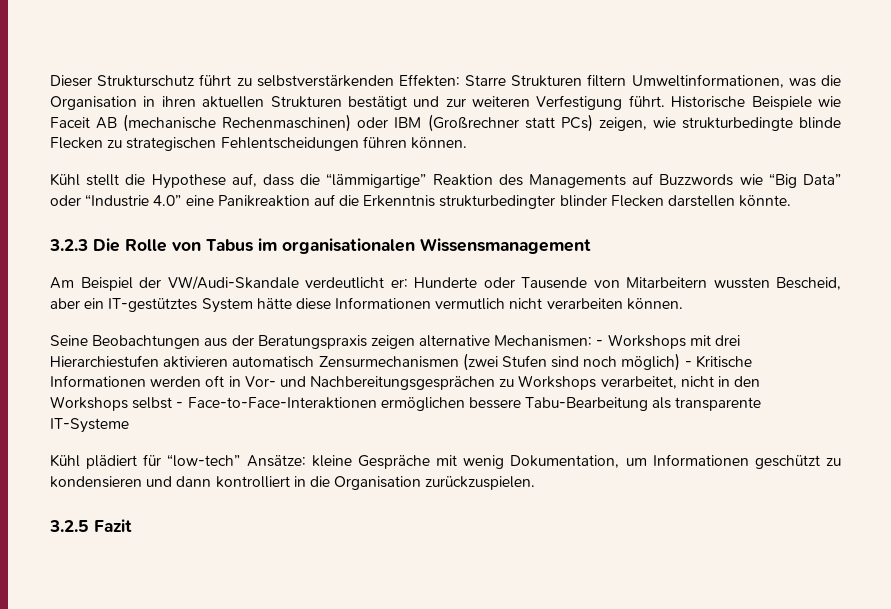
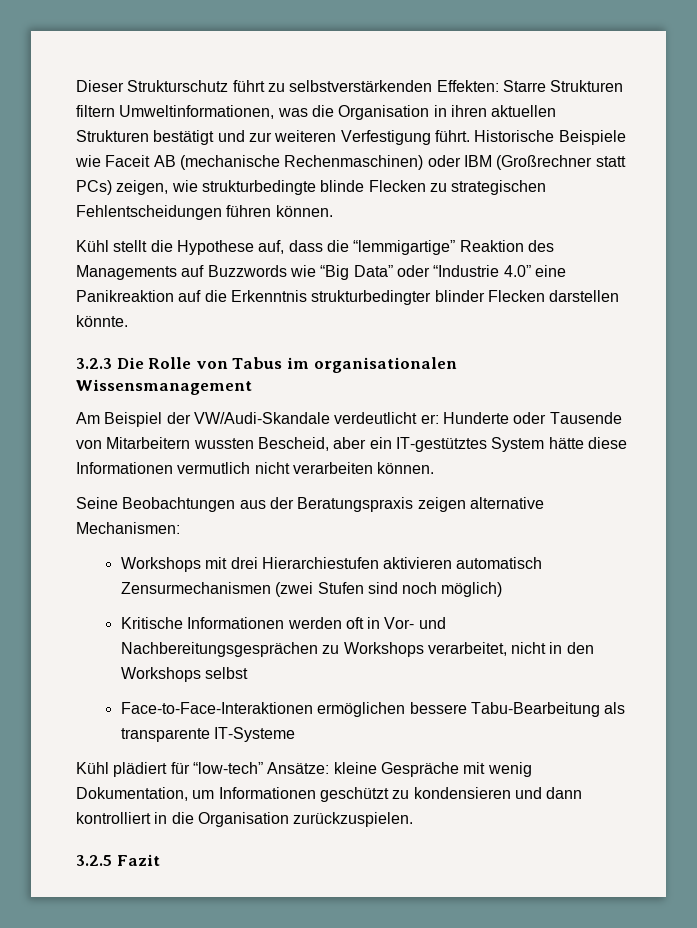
- Kühl stellt die Hypothese auf, dass die “lämmigartige” Reaktion des Managements auf Buzzwords wie “Big Data” oder “Industrie 4.0” eine Panikreaktion auf die Erkenntnis strukturbedingter blinder Flecken darstellen könnte.
+ Kühl stellt die Hypothese auf, dass die “lemmigartige” Reaktion des Managements auf Buzzwords wie “Big Data” oder “Industrie 4.0” eine Panikreaktion auf die Erkenntnis strukturbedingter blinder Flecken darstellen könnte.
- Seine Beobachtungen aus der Beratungspraxis zeigen alternative Mechanismen: - Workshops mit drei Hierarchiestufen aktivieren automatisch Zensurmechanismen (zwei Stufen sind noch möglich) - Kritische Informationen werden oft in Vor- und Nachbereitungsgesprächen zu Workshops verarbeitet, nicht in den Workshops selbst - Face-to-Face-Interaktionen ermöglichen bessere Tabu-Bearbeitung als transparente IT-Systeme
+ Seine Beobachtungen aus der Beratungspraxis zeigen alternative Mechanismen:
+ Workshops mit drei Hierarchiestufen aktivieren automatisch Zensurmechanismen (zwei Stufen sind noch möglich)
+ Kritische Informationen werden oft in Vor- und Nachbereitungsgesprächen zu Workshops verarbeitet, nicht in den Workshops selbst
+ Face-to-Face-Interaktionen ermöglichen bessere Tabu-Bearbeitung als transparente IT-Systeme

